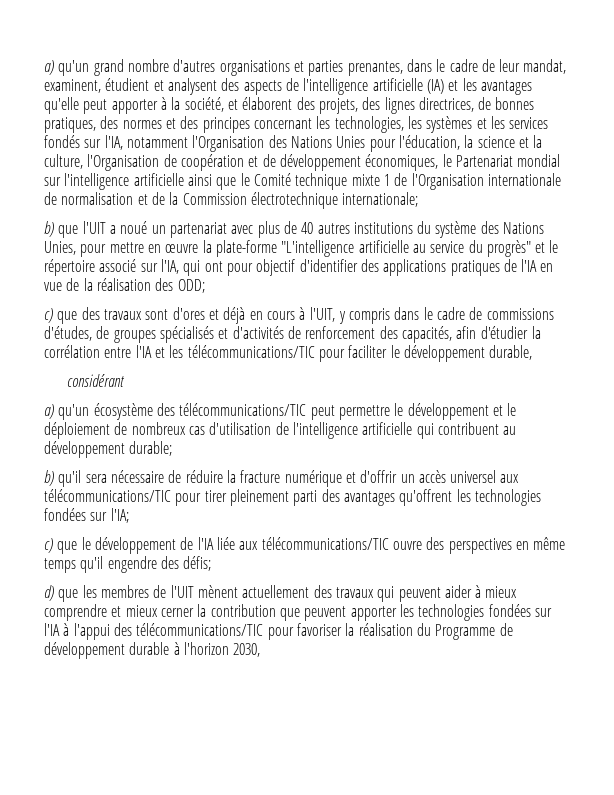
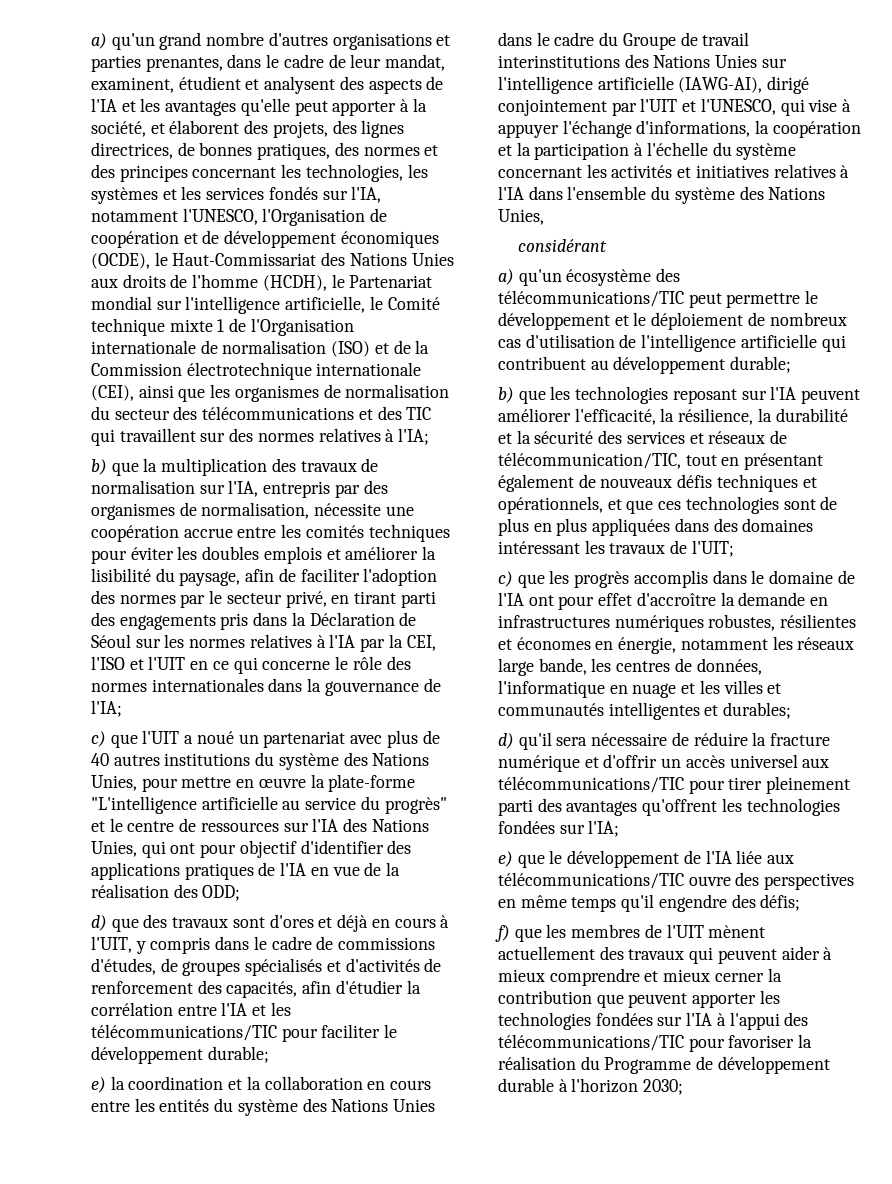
- a) qu'un grand nombre d'autres organisations et parties prenantes, dans le cadre de leur mandat, examinent, étudient et analysent des aspects de l'intelligence artificielle (IA) et les avantages qu'elle peut apporter à la société, et élaborent des projets, des lignes directrices, de bonnes pratiques, des normes et des principes concernant les technologies, les systèmes et les services fondés sur l'IA, notamment l'Organisation des Nations Unies pour l'éducation, la science et la culture, l'Organisation de coopération et de développement économiques, le Partenariat mondial sur l'intelligence artificielle ainsi que le Comité technique mixte 1 de l'Organisation internationale de normalisation et de la Commission électrotechnique internationale;
- b) que l'UIT a noué un partenariat avec plus de 40 autres institutions du système des Nations Unies, pour mettre en œuvre la plate-forme "L'intelligence artificielle au service du progrès" et le répertoire associé sur l'IA, qui ont pour objectif d'identifier des applications pratiques de l'IA en vue de la réalisation des ODD;
+ a) qu'un grand nombre d'autres organisations et parties prenantes, dans le cadre de leur mandat, examinent, étudient et analysent des aspects de l'IA et les avantages qu'elle peut apporter à la société, et élaborent des projets, des lignes directrices, de bonnes pratiques, des normes et des principes concernant les technologies, les systèmes et les services fondés sur l'IA, notamment l'UNESCO, l'Organisation de coopération et de développement économiques (OCDE), le Haut-Commissariat des Nations Unies aux droits de l'homme (HCDH), le Partenariat mondial sur l'intelligence artificielle, le Comité technique mixte 1 de l'Organisation internationale de normalisation (ISO) et de la Commission électrotechnique internationale (CEI), ainsi que les organismes de normalisation du secteur des télécommunications et des TIC qui travaillent sur des normes relatives à l'IA;
+ b) que la multiplication des travaux de normalisation sur l'IA, entrepris par des organismes de normalisation, nécessite une coopération accrue entre les comités techniques pour éviter les doubles emplois et améliorer la lisibilité du paysage, afin de faciliter l'adoption des normes par le secteur privé, en tirant parti des engagements pris dans la Déclaration de Séoul sur les normes relatives à l'IA par la CEI, l'ISO et l'UIT en ce qui concerne le rôle des normes internationales dans la gouvernance de l'IA;
+ c) que l'UIT a noué un partenariat avec plus de 40 autres institutions du système des Nations Unies, pour mettre en œuvre la plate-forme "L'intelligence artificielle au service du progrès" et le centre de ressources sur l'IA des Nations Unies, qui ont pour objectif d'identifier des applications pratiques de l'IA en vue de la réalisation des ODD;
- c) que des travaux sont d'ores et déjà en cours à l'UIT, y compris dans le cadre de commissions d'études, de groupes spécialisés et d'activités de renforcement des capacités, afin d'étudier la corrélation entre l'IA et les télécommunications/TIC pour faciliter le développement durable,
+ d) que des travaux sont d'ores et déjà en cours à l'UIT, y compris dans le cadre de commissions d'études, de groupes spécialisés et d'activités de renforcement des capacités, afin d'étudier la corrélation entre l'IA et les télécommunications/TIC pour faciliter le développement durable;
+ e) la coordination et la collaboration en cours entre les entités du système des Nations Unies dans le cadre du Groupe de travail interinstitutions des Nations Unies sur l'intelligence artificielle (IAWG-AI), dirigé conjointement par l'UIT et l'UNESCO, qui vise à appuyer l'échange d'informations, la coopération et la participation à l'échelle du système concernant les activités et initiatives relatives à l'IA dans l'ensemble du système des Nations Unies,
- b) qu'il sera nécessaire de réduire la fracture numérique et d'offrir un accès universel aux télécommunications/TIC pour tirer pleinement parti des avantages qu'offrent les technologies fondées sur l'IA;
+ b) que les technologies reposant sur l'IA peuvent améliorer l'efficacité, la résilience, la durabilité et la sécurité des services et réseaux de télécommunication/TIC, tout en présentant également de nouveaux défis techniques et opérationnels, et que ces technologies sont de plus en plus appliquées dans des domaines intéressant les travaux de l'UIT;
+ c) que les progrès accomplis dans le domaine de l'IA ont pour effet d'accroître la demande en infrastructures numériques robustes, résilientes et économes en énergie, notamment les réseaux large bande, les centres de données, l'informatique en nuage et les villes et communautés intelligentes et durables;
+ d) qu'il sera nécessaire de réduire la fracture numérique et d'offrir un accès universel aux télécommunications/TIC pour tirer pleinement parti des avantages qu'offrent les technologies fondées sur l'IA;
- c) que le développement de l'IA liée aux télécommunications/TIC ouvre des perspectives en même temps qu'il engendre des défis;
+ e) que le développement de l'IA liée aux télécommunications/TIC ouvre des perspectives en même temps qu'il engendre des défis;
- d) que les membres de l'UIT mènent actuellement des travaux qui peuvent aider à mieux comprendre et mieux cerner la contribution que peuvent apporter les technologies fondées sur l'IA à l'appui des télécommunications/TIC pour favoriser la réalisation du Programme de développement durable à l'horizon 2030,
+ f) que les membres de l'UIT mènent actuellement des travaux qui peuvent aider à mieux comprendre et mieux cerner la contribution que peuvent apporter les technologies fondées sur l'IA à l'appui des télécommunications/TIC pour favoriser la réalisation du Programme de développement durable à l'horizon 2030;

